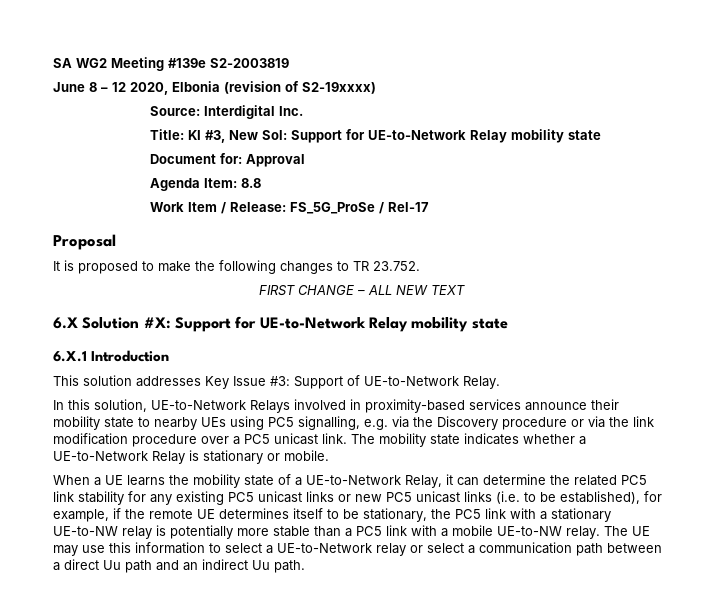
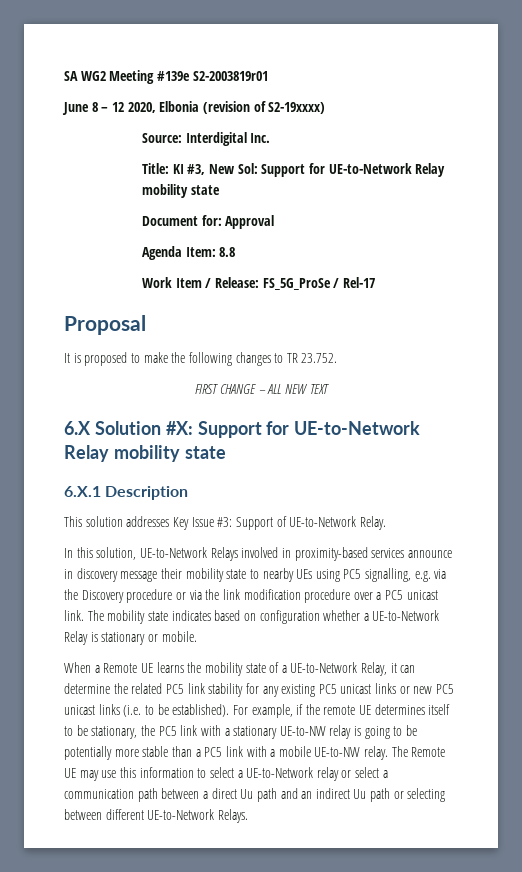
- SA WG2 Meeting #139e S2-2003819
+ SA WG2 Meeting #139e S2-2003819r01
- 6.X.1 Introduction
+ 6.X.1 Description
- In this solution, UE-to-Network Relays involved in proximity-based services announce their mobility state to nearby UEs using PC5 signalling, e.g. via the Discovery procedure or via the link modification procedure over a PC5 unicast link.
+ In this solution, UE-to-Network Relays involved in proximity-based services announce in discovery message their mobility state to nearby UEs using PC5 signalling, e.g. via the Discovery procedure or via the link modification procedure over a PC5 unicast link.
- The mobility state indicates whether a UE-to-Network Relay is stationary or mobile.
+ The mobility state indicates based on configuration whether a UE-to-Network Relay is stationary or mobile.
- When a UE learns the mobility state of a UE-to-Network Relay, it can determine the related PC5 link stability for any existing PC5 unicast links or new PC5 unicast links (i.e. to be established), for example, if the remote UE determines itself to be stationary, the PC5 link with a stationary UE-to-NW relay is potentially more stable than a PC5 link with a mobile UE-to-NW relay.
+ When a Remote UE learns the mobility state of a UE-to-Network Relay, it can determine the related PC5 link stability for any existing PC5 unicast links or new PC5 unicast links (i.e. to be established). For example, if the remote UE determines itself to be stationary, the PC5 link with a stationary UE-to-NW relay is going to be potentially more stable than a PC5 link with a mobile UE-to-NW relay.
- The UE may use this information to select a UE-to-Network relay or select a communication path between a direct Uu path and an indirect Uu path.
+ The Remote UE may use this information to select a UE-to-Network relay or select a communication path between a direct Uu path and an indirect Uu path or selecting between different UE-to-Network Relays.

